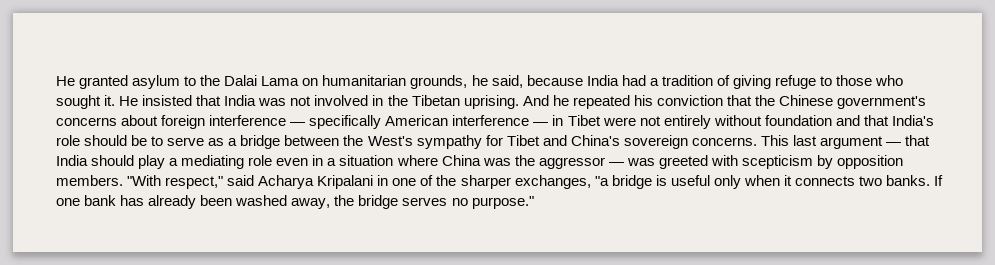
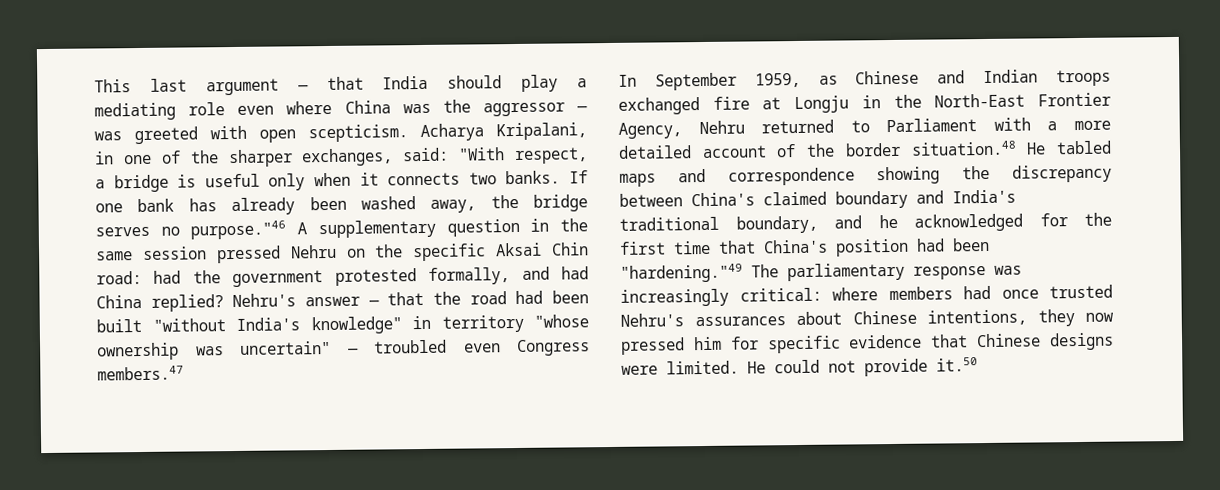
- He granted asylum to the Dalai Lama on humanitarian grounds, he said, because India had a tradition of giving refuge to those who sought it. He insisted that India was not involved in the Tibetan uprising. And he repeated his conviction that the Chinese government's concerns about foreign interference — specifically American interference — in Tibet were not entirely without foundation and that India's role should be to serve as a bridge between the West's sympathy for Tibet and China's sovereign concerns. This last argument — that India should play a mediating role even in a situation where China was the aggressor — was greeted with scepticism by opposition members. "With respect," said Acharya Kripalani in one of the sharper exchanges, "a bridge is useful only when it connects two banks.
+ This last argument — that India should play a mediating role even where China was the aggressor — was greeted with open scepticism. Acharya Kripalani, in one of the sharper exchanges, said: "With respect, a bridge is useful only when it connects two banks.
- If one bank has already been washed away, the bridge serves no purpose."
+ If one bank has already been washed away, the bridge serves no purpose."46 A supplementary question in the same session pressed Nehru on the specific Aksai Chin road: had the government protested formally, and had China replied? Nehru's answer — that the road had been built "without India's knowledge" in territory "whose ownership was uncertain" — troubled even Congress members.47
+ In September 1959, as Chinese and Indian troops exchanged fire at Longju in the North-East Frontier Agency, Nehru returned to Parliament with a more detailed account of the border situation.48 He tabled maps and correspondence showing the discrepancy between China's claimed boundary and India's traditional boundary, and he acknowledged for the first time that China's position had been "hardening."49 The parliamentary response was increasingly critical: where members had once trusted Nehru's assurances about Chinese intentions, they now pressed him for specific evidence that Chinese designs were limited. He could not provide it.50

